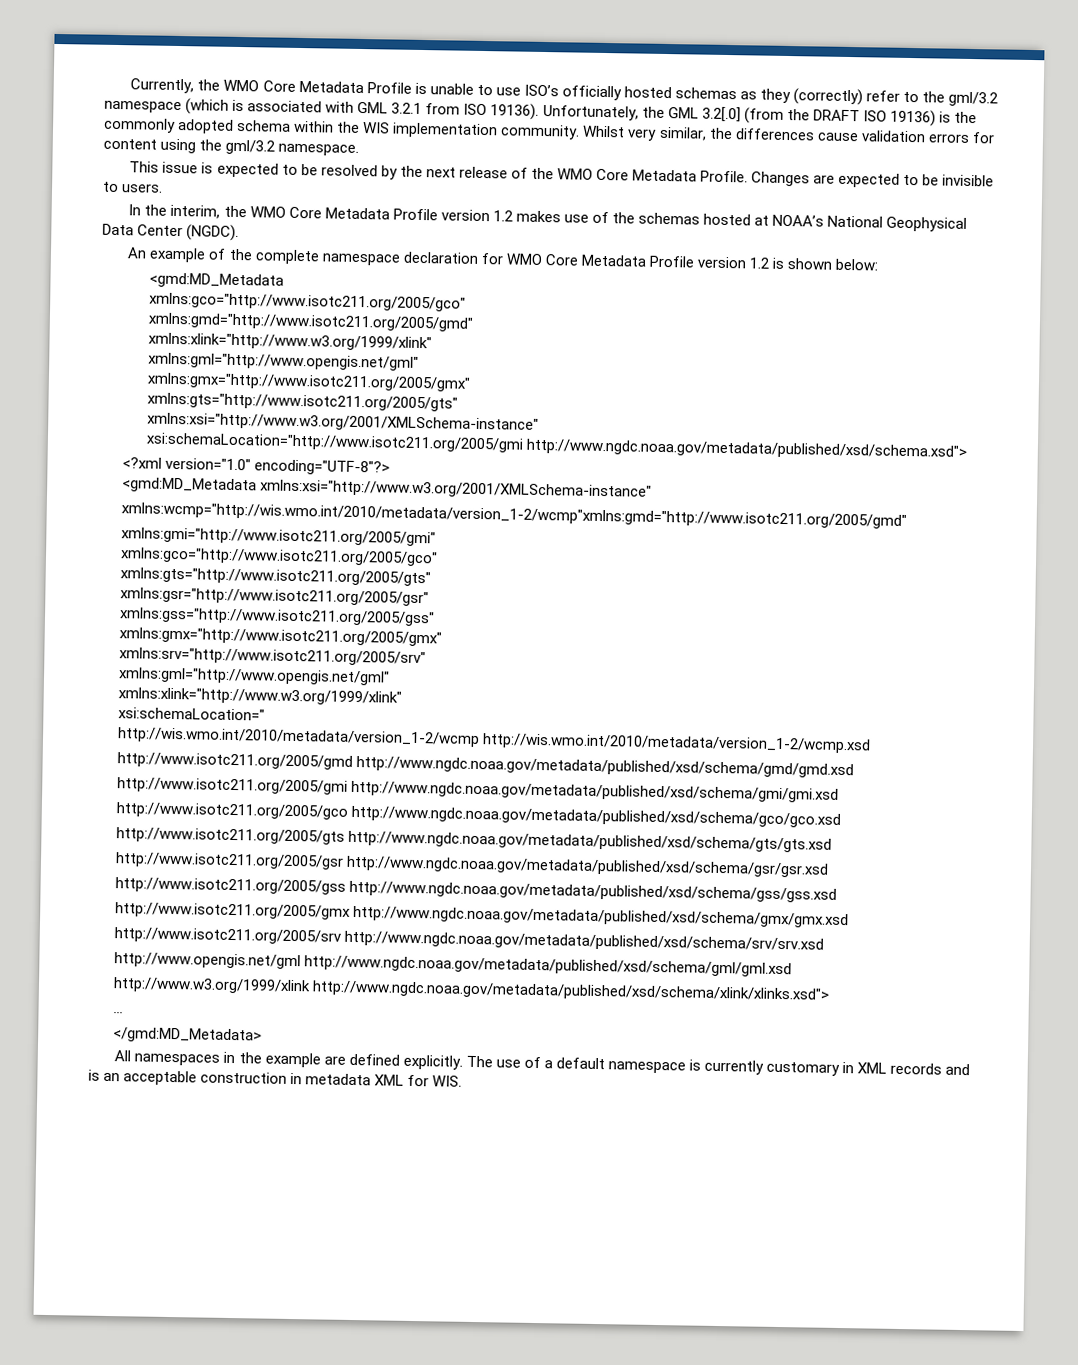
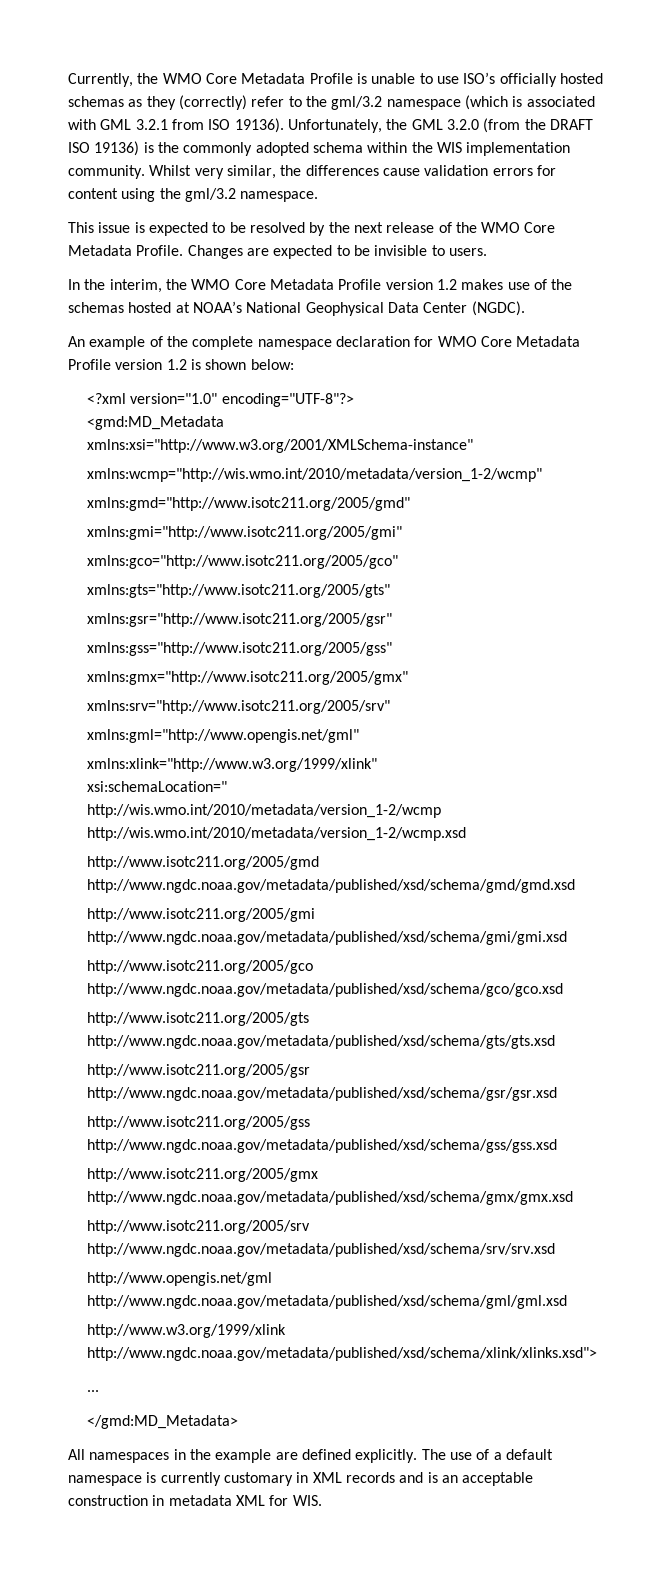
- Unfortunately, the GML 3.2[.0] (from the DRAFT ISO 19136) is the commonly adopted schema within the WIS implementation community.
+ Unfortunately, the GML 3.2.0 (from the DRAFT ISO 19136) is the commonly adopted schema within the WIS implementation community.
  An example of the complete namespace declaration for WMO Core Metadata Profile version 1.2 is shown below:
- <gmd:MD_Metadata
- xmlns:gco="http://www.isotc211.org/2005/gco"
- xmlns:gmd="http://www.isotc211.org/2005/gmd"
- xmlns:xlink="http://www.w3.org/1999/xlink"
- xmlns:gml="http://www.opengis.net/gml"
- xmlns:gmx="http://www.isotc211.org/2005/gmx"
- xmlns:gts="http://www.isotc211.org/2005/gts"
- xmlns:xsi="http://www.w3.org/2001/XMLSchema-instance"
- xsi:schemaLocation="http://www.isotc211.org/2005/gmi http://www.ngdc.noaa.gov/metadata/published/xsd/schema.xsd">
- xmlns:wcmp="http://wis.wmo.int/2010/metadata/version_1-2/wcmp"xmlns:gmd="http://www.isotc211.org/2005/gmd"
+ xmlns:wcmp="http://wis.wmo.int/2010/metadata/version_1-2/wcmp"
+ xmlns:gmd="http://www.isotc211.org/2005/gmd"

